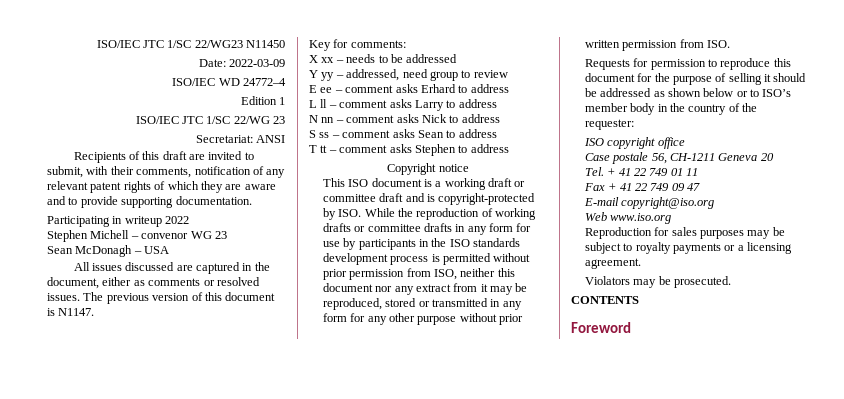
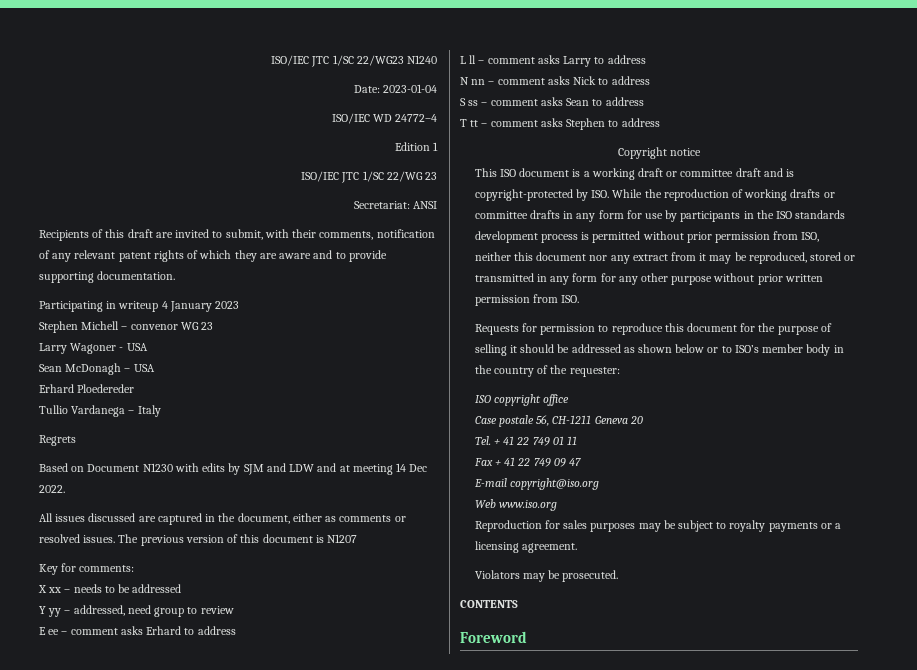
- ISO/IEC JTC 1/SC 22/WG23 N11450
+ ISO/IEC JTC 1/SC 22/WG23 N1240
- Date: 2022-03-09
+ Date: 2023-01-04
- Participating in writeup 2022
+ Participating in writeup 4 January 2023
+ Larry Wagoner - USA
+ Erhard Ploedereder
+ Tullio Vardanega – Italy
+ Regrets
+ Based on Document N1230 with edits by SJM and LDW and at meeting 14 Dec 2022.
- The previous version of this document is N1147.
+ The previous version of this document is N1207

